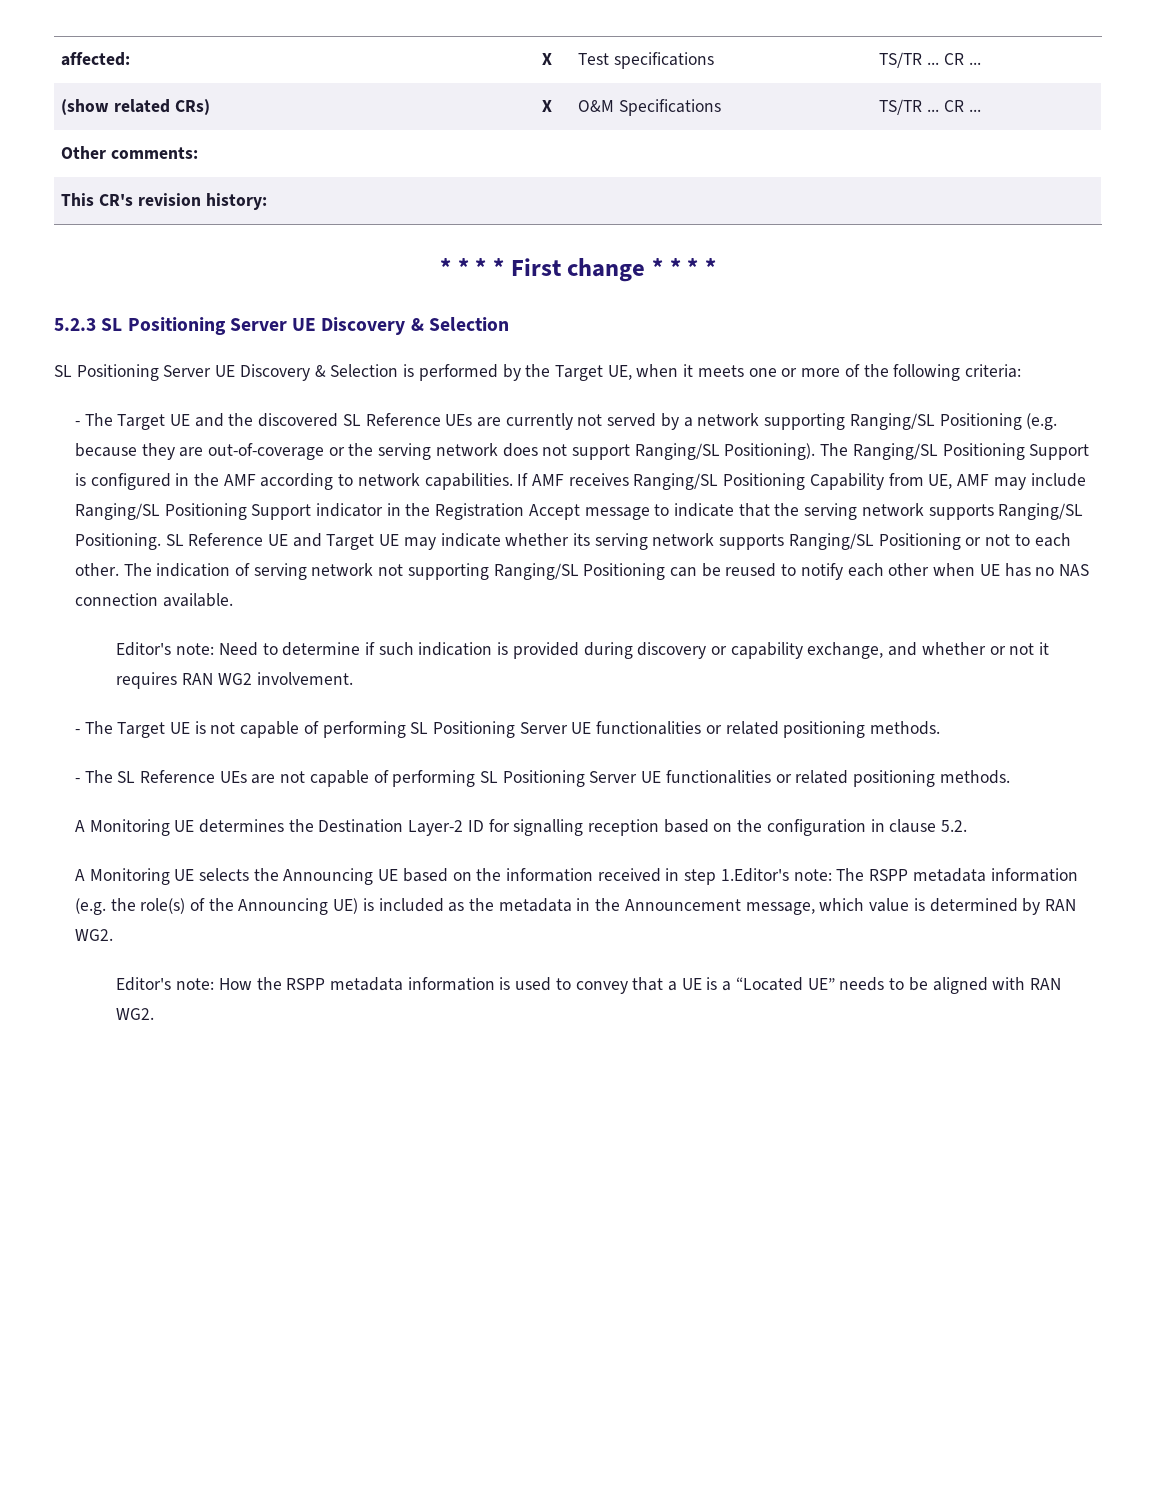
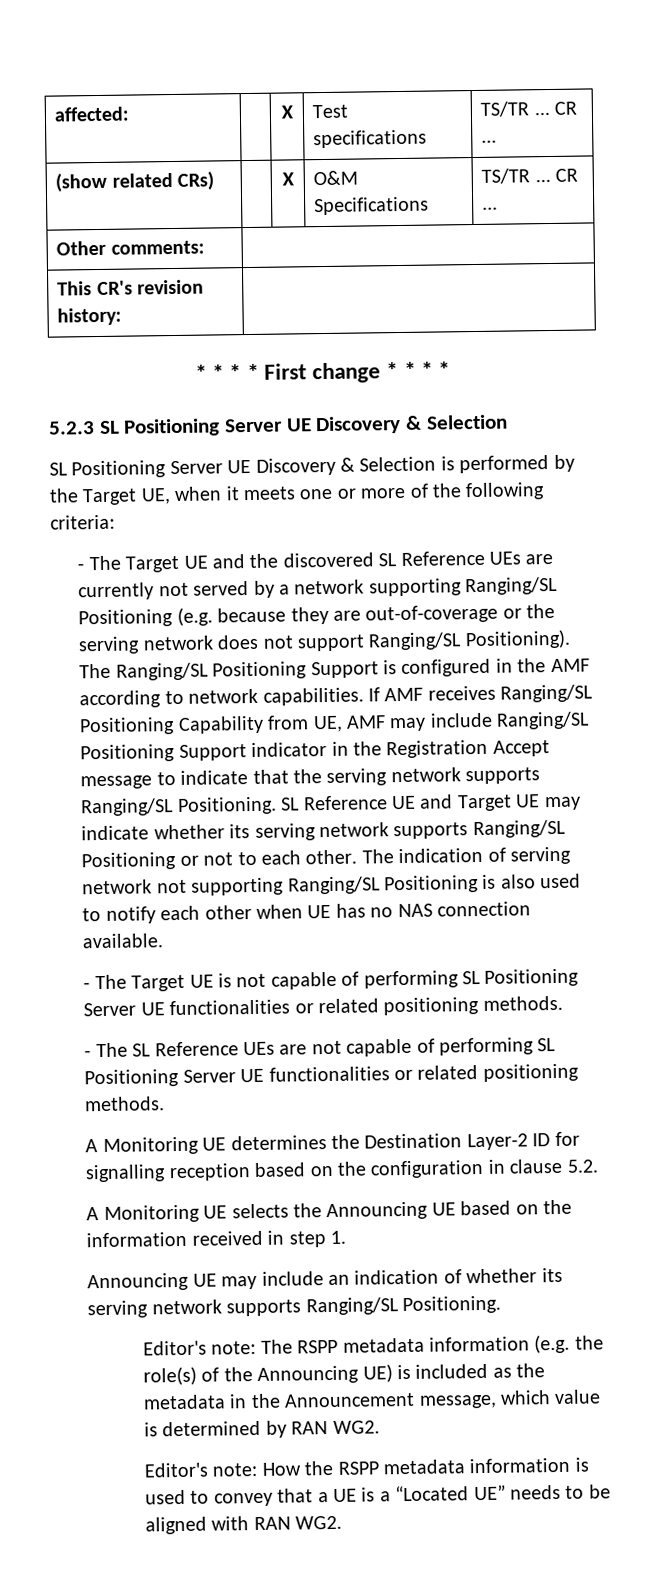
- The indication of serving network not supporting Ranging/SL Positioning can be reused to notify each other when UE has no NAS connection available.
+ The indication of serving network not supporting Ranging/SL Positioning is also used to notify each other when UE has no NAS connection available.
- Editor's note: Need to determine if such indication is provided during discovery or capability exchange, and whether or not it requires RAN WG2 involvement.
- A Monitoring UE selects the Announcing UE based on the information received in step 1.Editor's note: The RSPP metadata information (e.g. the role(s) of the Announcing UE) is included as the metadata in the Announcement message, which value is determined by RAN WG2.
+ A Monitoring UE selects the Announcing UE based on the information received in step 1.
+ Announcing UE may include an indication of whether its serving network supports Ranging/SL Positioning.
+ Editor's note: The RSPP metadata information (e.g. the role(s) of the Announcing UE) is included as the metadata in the Announcement message, which value is determined by RAN WG2.

